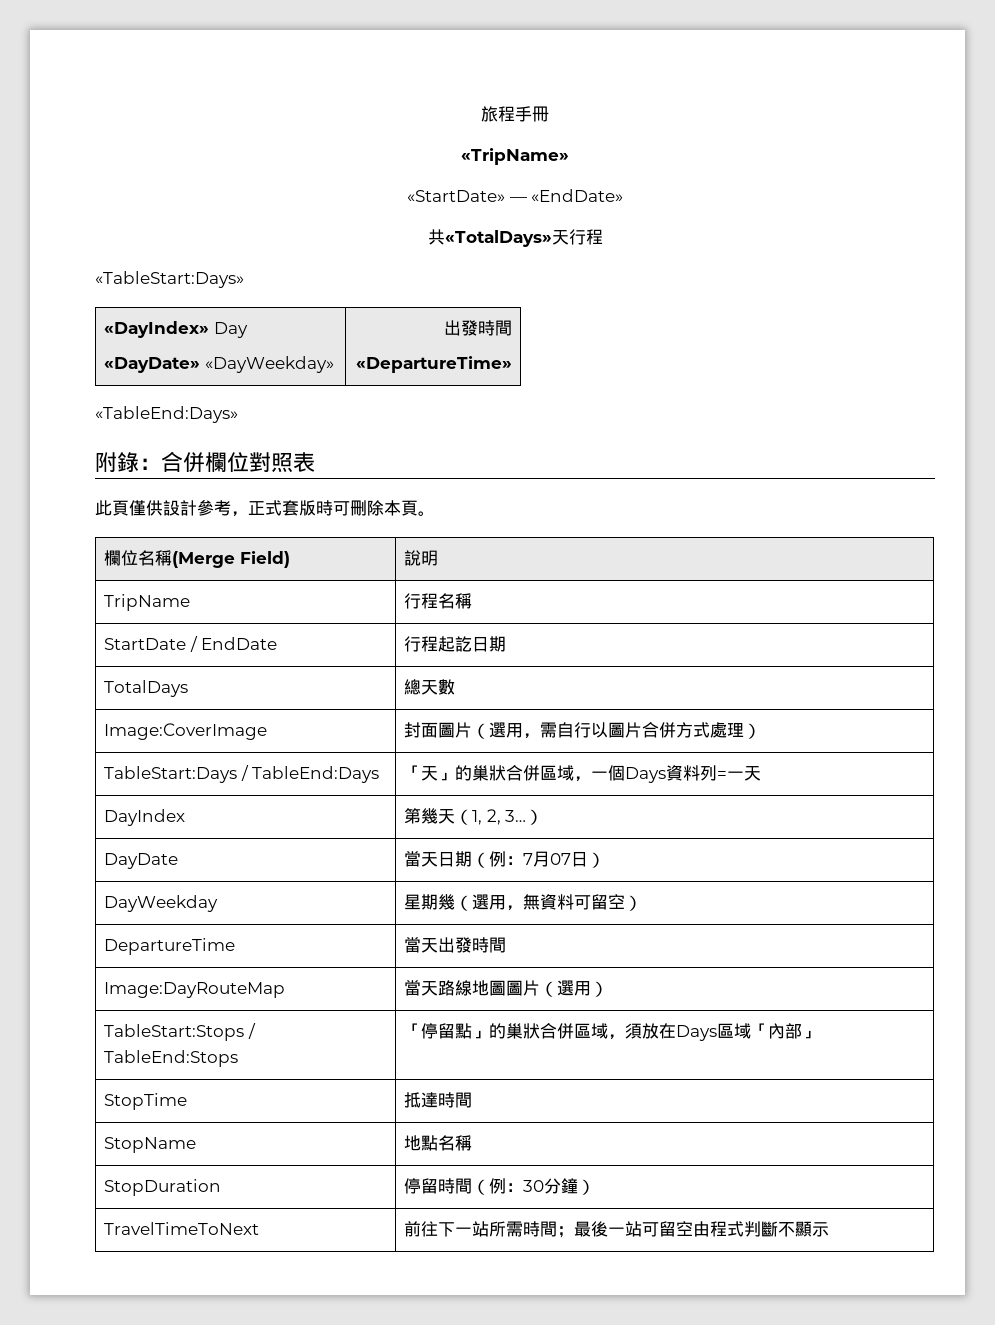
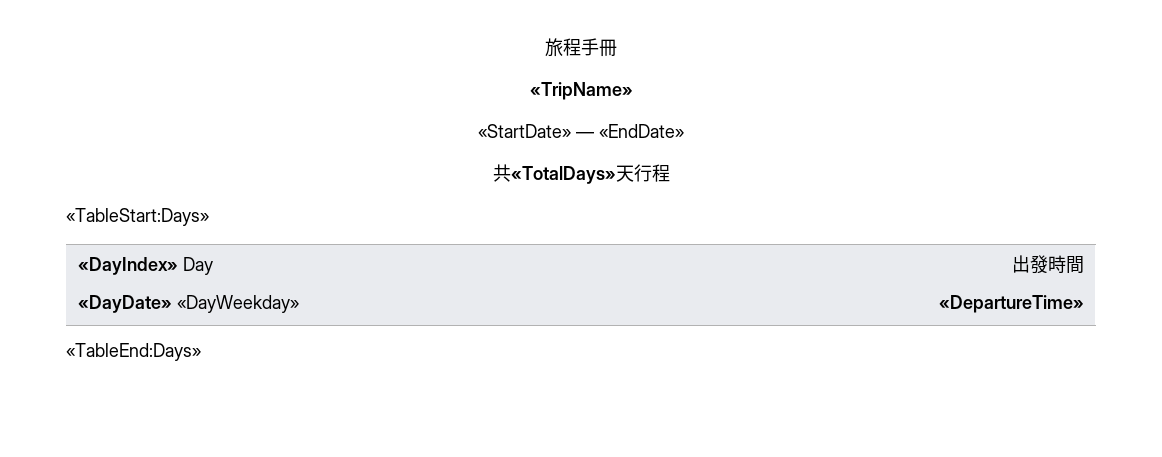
- 附錄：合併欄位對照表
- 此頁僅供設計參考，正式套版時可刪除本頁。
- 欄位名稱(Merge Field) | 說明
- TripName | 行程名稱
- StartDate / EndDate | 行程起訖日期
- TotalDays | 總天數
- Image:CoverImage | 封面圖片（選用，需自行以圖片合併方式處理）
- TableStart:Days / TableEnd:Days | 「天」的巢狀合併區域，一個Days資料列=一天
- DayIndex | 第幾天（1, 2, 3…）
- DayDate | 當天日期（例：7月07日）
- DayWeekday | 星期幾（選用，無資料可留空）
- DepartureTime | 當天出發時間
- Image:DayRouteMap | 當天路線地圖圖片（選用）
- TableStart:Stops / TableEnd:Stops | 「停留點」的巢狀合併區域，須放在Days區域「內部」
- StopTime | 抵達時間
- StopName | 地點名稱
- StopDuration | 停留時間（例：30分鐘）
- TravelTimeToNext | 前往下一站所需時間；最後一站可留空由程式判斷不顯示

